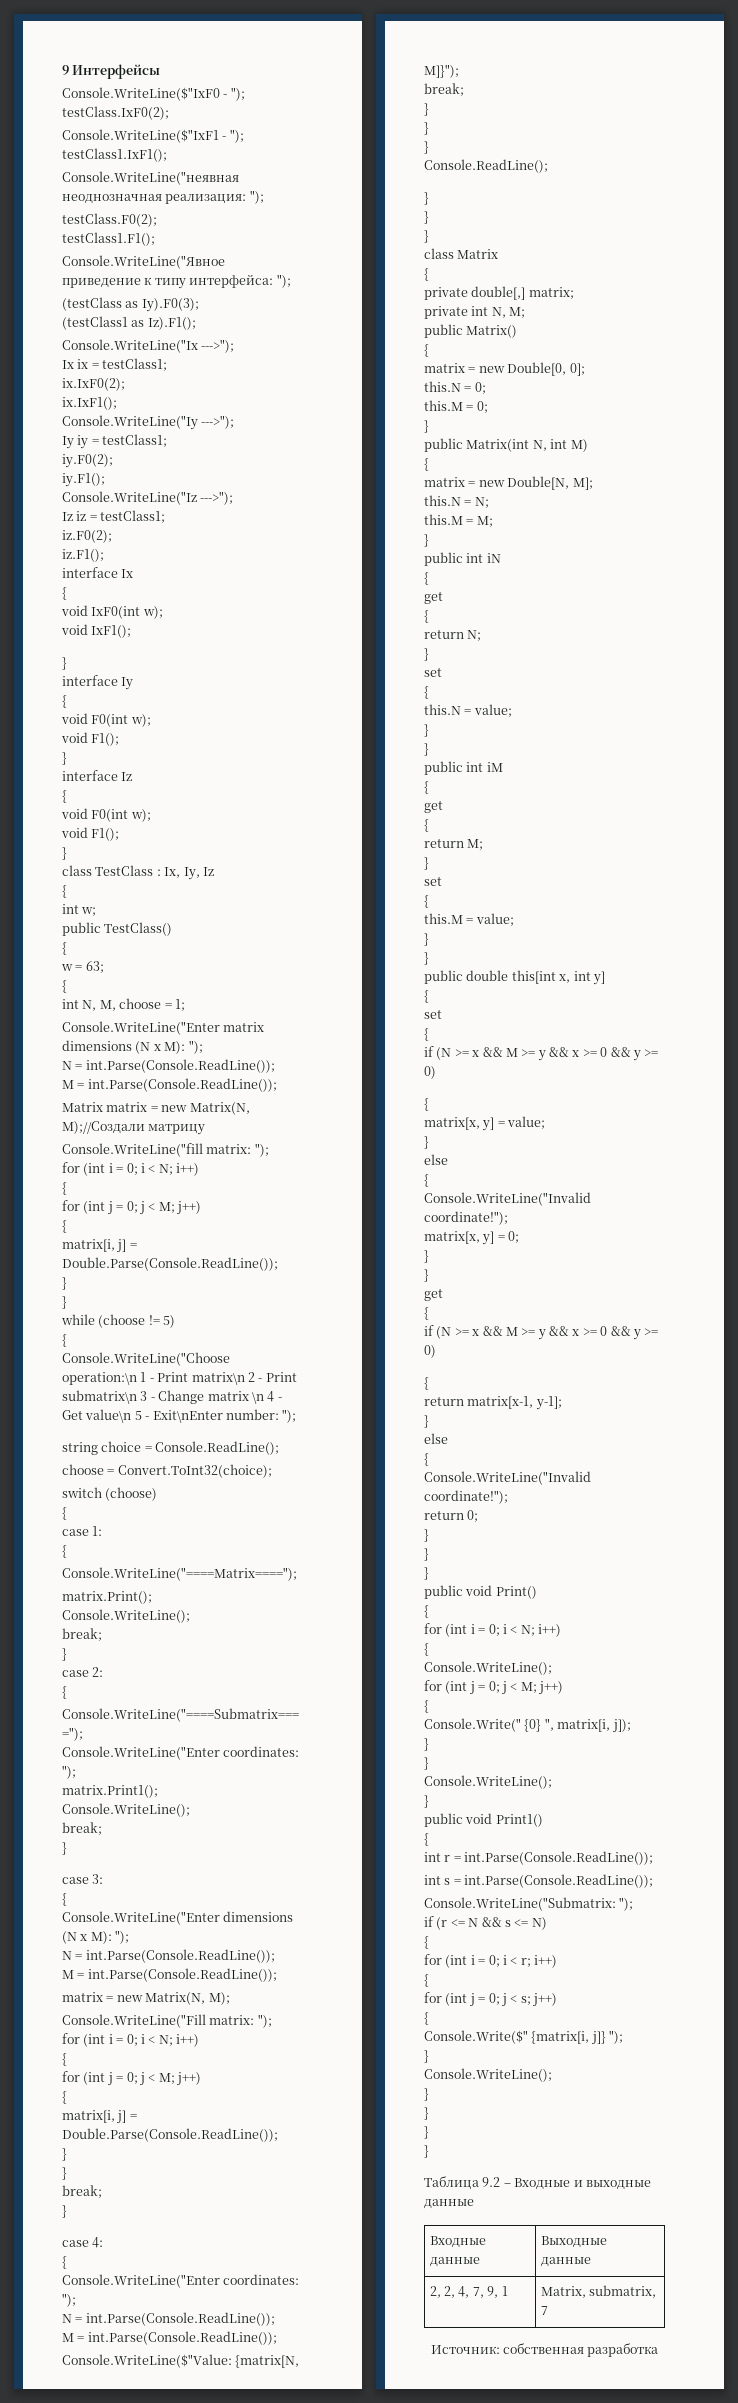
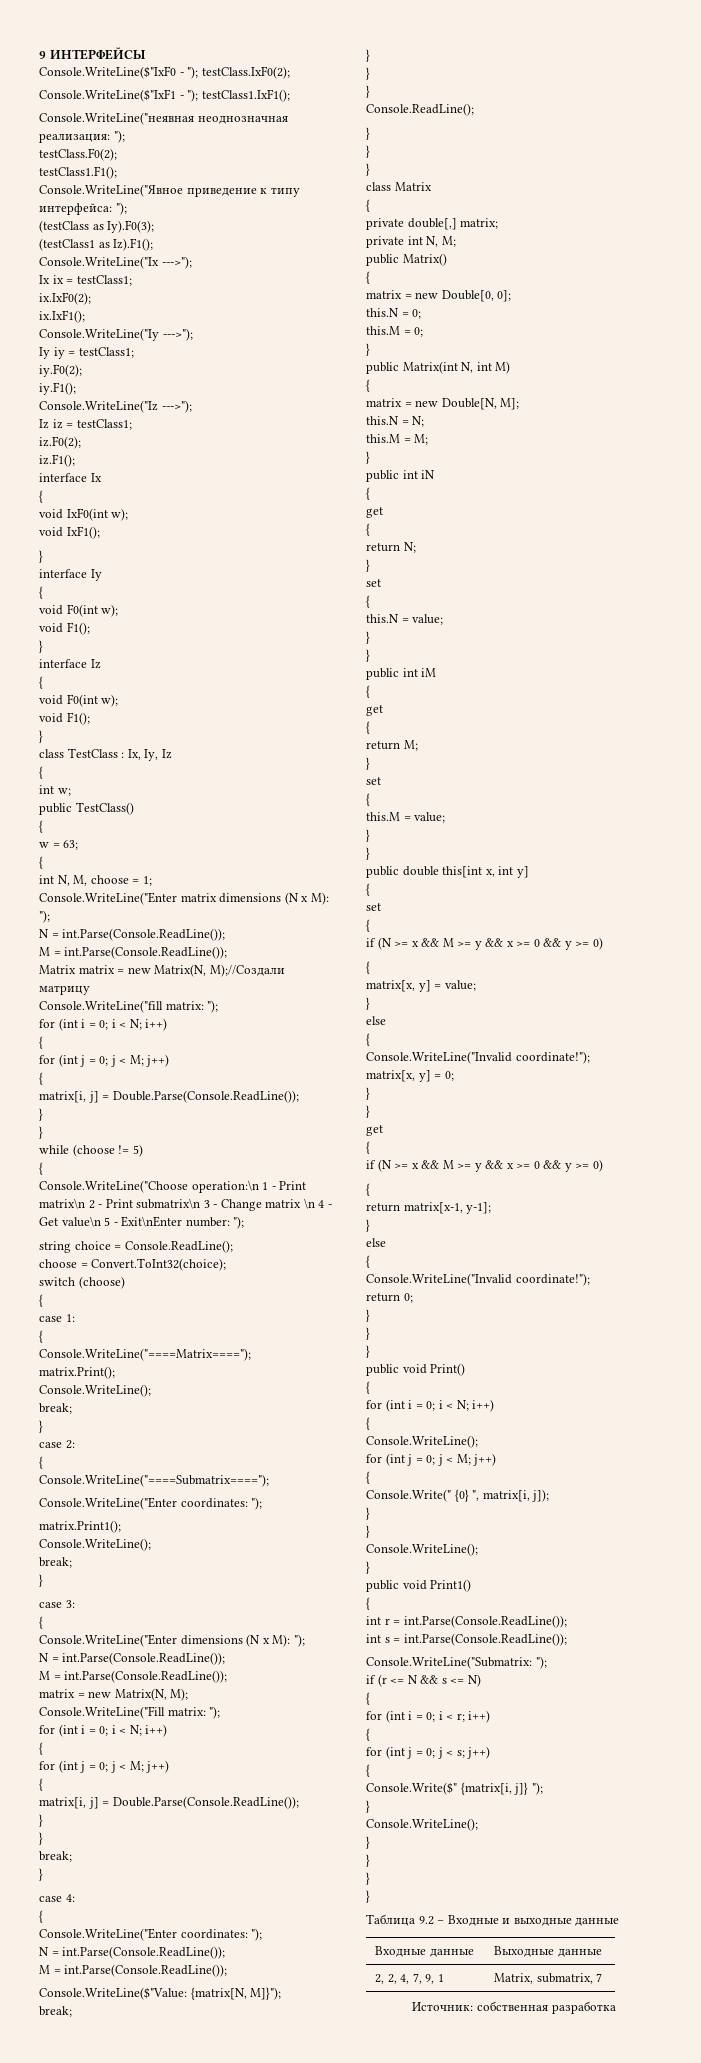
- 9 Интерфейсы
+ 9 ИНТЕРФЕЙСЫ

